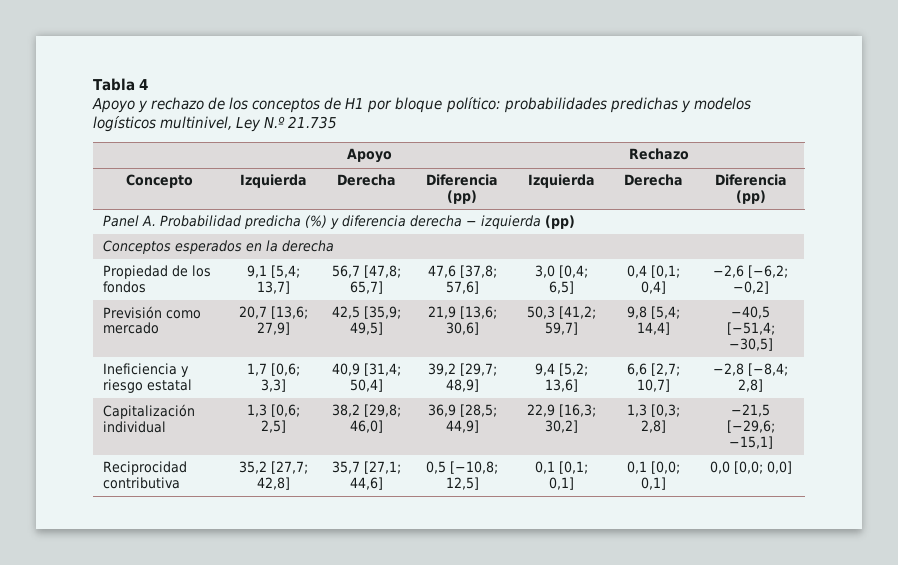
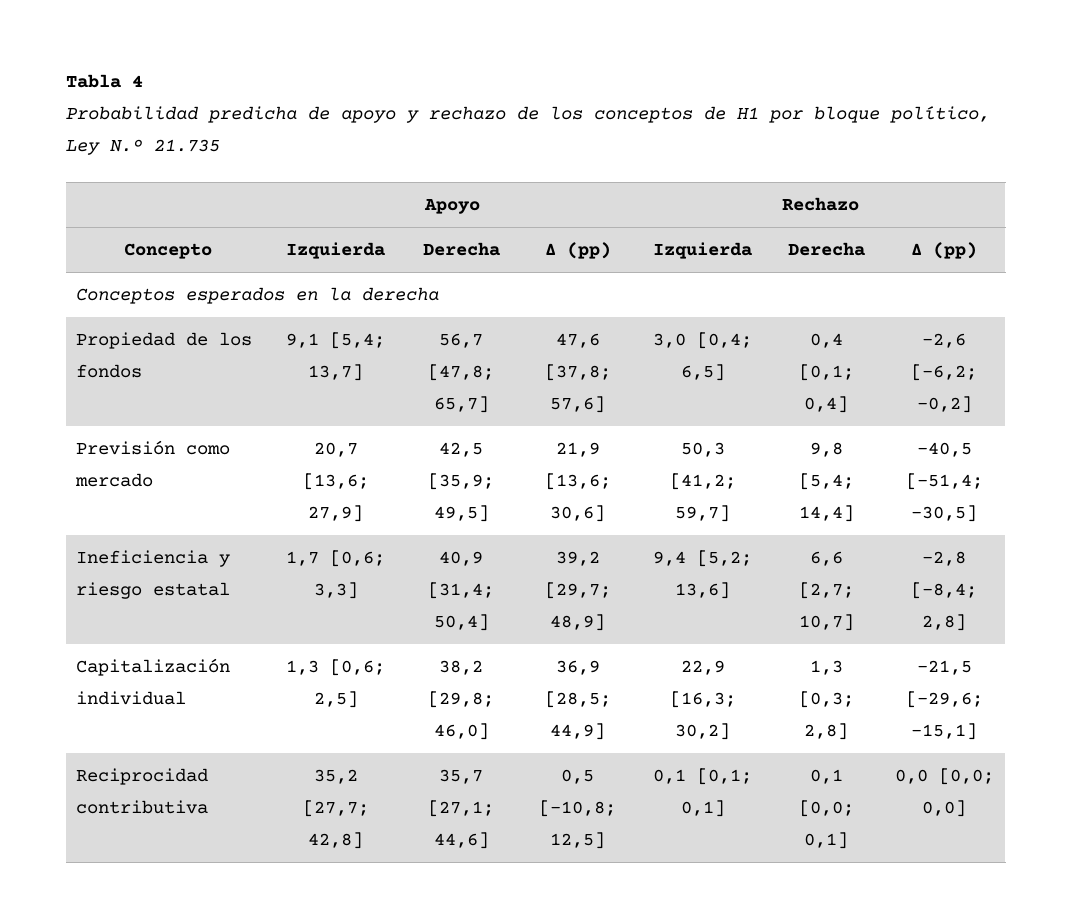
- Apoyo y rechazo de los conceptos de H1 por bloque político: probabilidades predichas y modelos logísticos multinivel, Ley N.º 21.735
+ Probabilidad predicha de apoyo y rechazo de los conceptos de H1 por bloque político, Ley N.º 21.735
- Concepto | Izquierda | Derecha | Diferencia (pp) | Izquierda | Derecha | Diferencia (pp)
- Panel A. Probabilidad predicha (%) y diferencia derecha − izquierda (pp)
+ Concepto | Izquierda | Derecha | Δ (pp) | Izquierda | Derecha | Δ (pp)

